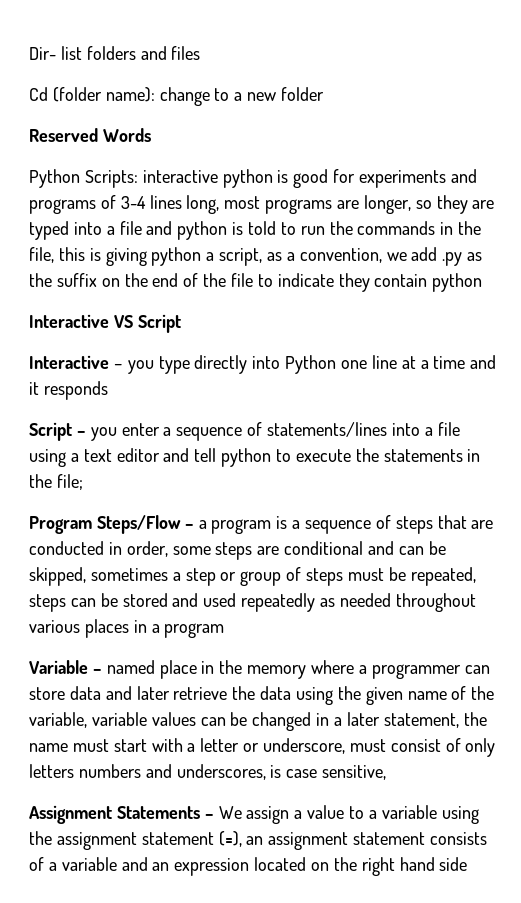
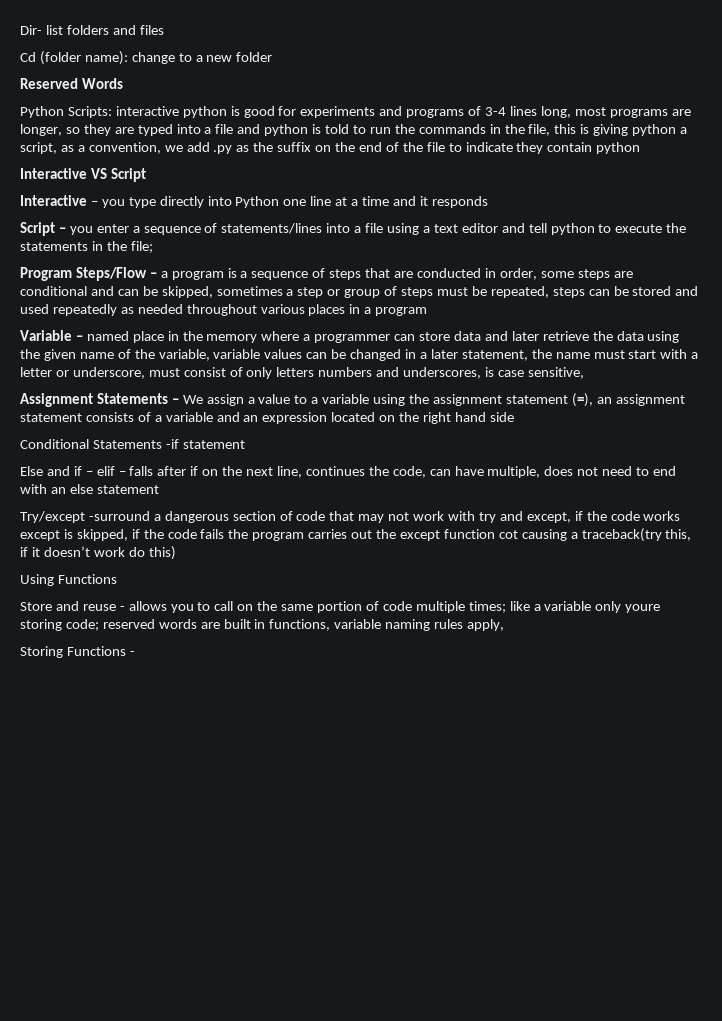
+ Conditional Statements -if statement
+ Else and if – elif – falls after if on the next line, continues the code, can have multiple, does not need to end with an else statement
+ Try/except -surround a dangerous section of code that may not work with try and except, if the code works except is skipped, if the code fails the program carries out the except function cot causing a traceback(try this, if it doesn’t work do this)
+ Using Functions
+ Store and reuse - allows you to call on the same portion of code multiple times; like a variable only youre storing code; reserved words are built in functions, variable naming rules apply,
+ Storing Functions -

